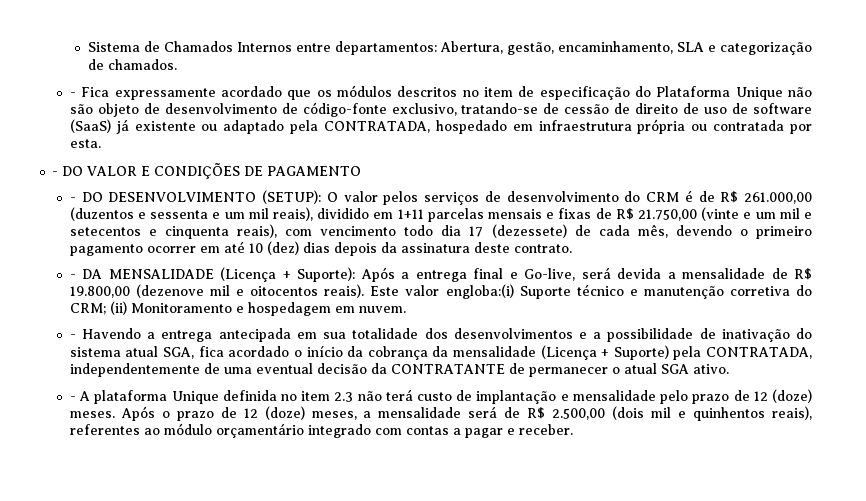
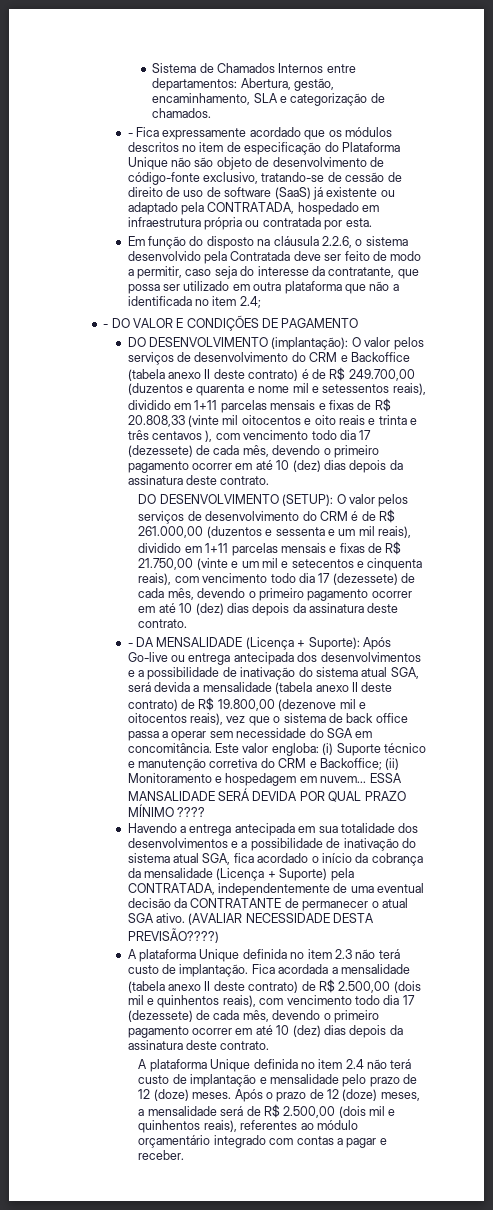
+ Em função do disposto na cláusula 2.2.6, o sistema desenvolvido pela Contratada deve ser feito de modo a permitir, caso seja do interesse da contratante, que possa ser utilizado em outra plataforma que não a identificada no item 2.4;
- - DO DESENVOLVIMENTO (SETUP):
+ DO DESENVOLVIMENTO (implantação): O valor pelos serviços de desenvolvimento do CRM e Backoffice (tabela anexo II deste contrato) é de R$ 249.700,00 (duzentos e quarenta e nome mil e setessentos reais), dividido em 1+11 parcelas mensais e fixas de R$ 20.808,33 (vinte mil oitocentos e oito reais e trinta e três centavos ), com vencimento todo dia 17 (dezessete) de cada mês, devendo o primeiro pagamento ocorrer em até 10 (dez) dias depois da assinatura deste contrato.
+ DO DESENVOLVIMENTO (SETUP):
- Após a entrega final e Go-live, será devida a mensalidade de R$ 19.800,00 (dezenove mil e oitocentos reais). Este valor engloba:(i) Suporte técnico e manutenção corretiva do CRM;
+ Após Go-live ou entrega antecipada dos desenvolvimentos e a possibilidade de inativação do sistema atual SGA, será devida a mensalidade (tabela anexo II deste contrato) de R$ 19.800,00 (dezenove mil e oitocentos reais), vez que o sistema de back office passa a operar sem necessidade do SGA em concomitância. Este valor engloba: (i) Suporte técnico e manutenção corretiva do CRM e Backoffice;
- (ii) Monitoramento e hospedagem em nuvem.
- - Havendo a entrega antecipada em sua totalidade dos desenvolvimentos e a possibilidade de inativação do sistema atual SGA, fica acordado o início da cobrança da mensalidade (Licença + Suporte) pela CONTRATADA, independentemente de uma eventual decisão da CONTRATANTE de permanecer o atual SGA ativo.
- - A plataforma Unique definida no item 2.3 não terá custo de implantação e mensalidade pelo prazo de 12 (doze) meses.
+ (ii) Monitoramento e hospedagem em nuvem... ESSA MANSALIDADE SERÁ DEVIDA POR QUAL PRAZO MÍNIMO ????
+ Havendo a entrega antecipada em sua totalidade dos desenvolvimentos e a possibilidade de inativação do sistema atual SGA, fica acordado o início da cobrança da mensalidade (Licença + Suporte) pela CONTRATADA, independentemente de uma eventual decisão da CONTRATANTE de permanecer o atual SGA ativo. (AVALIAR NECESSIDADE DESTA PREVISÃO????)
+ A plataforma Unique definida no item 2.3 não terá custo de implantação. Fica acordada a mensalidade (tabela anexo II deste contrato) de R$ 2.500,00 (dois mil e quinhentos reais), com vencimento todo dia 17 (dezessete) de cada mês, devendo o primeiro pagamento ocorrer em até 10 (dez) dias depois da assinatura deste contrato.
+ A plataforma Unique definida no item 2.4 não terá custo de implantação e mensalidade pelo prazo de 12 (doze) meses.

